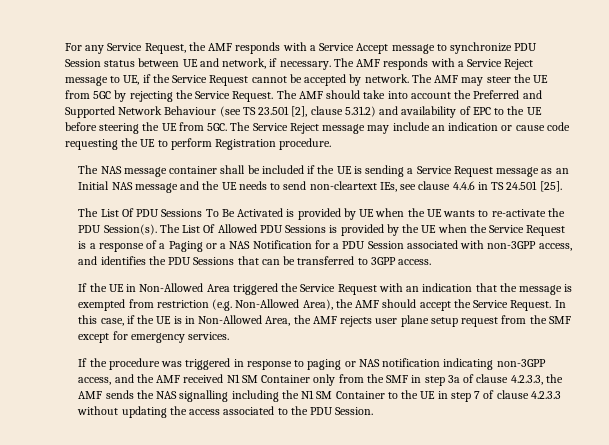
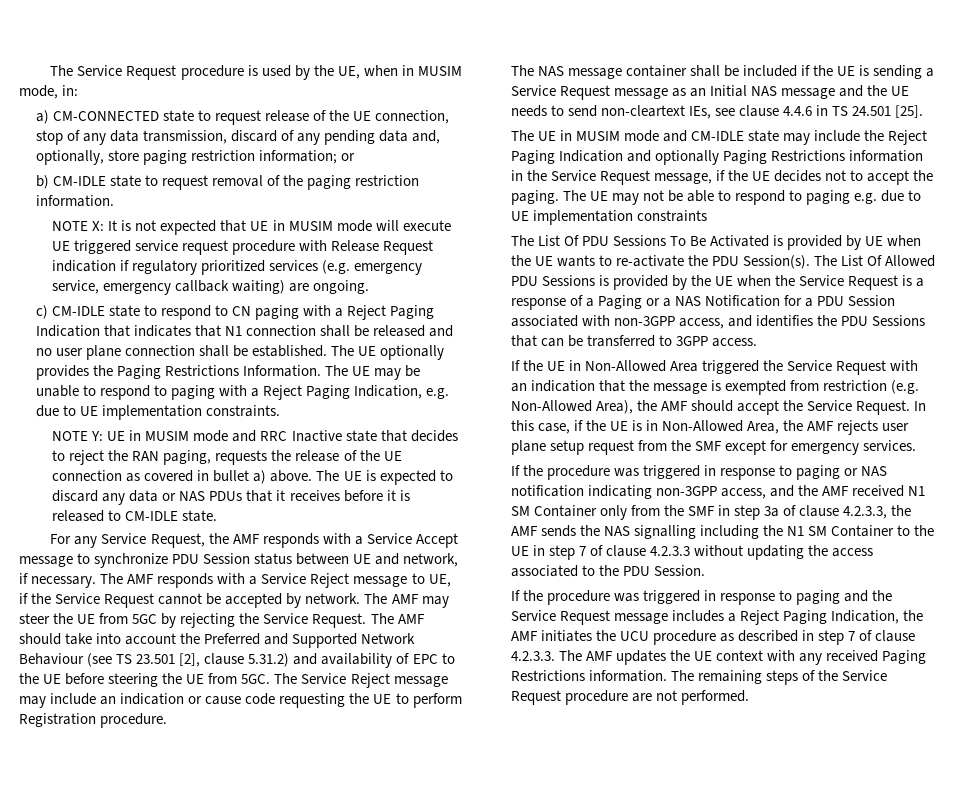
+ The Service Request procedure is used by the UE, when in MUSIM mode, in:
+ a) CM-CONNECTED state to request release of the UE connection, stop of any data transmission, discard of any pending data and, optionally, store paging restriction information; or
+ b) CM-IDLE state to request removal of the paging restriction information.
+ NOTE X: It is not expected that UE in MUSIM mode will execute UE triggered service request procedure with Release Request indication if regulatory prioritized services (e.g. emergency service, emergency callback waiting) are ongoing.
+ c) CM-IDLE state to respond to CN paging with a Reject Paging Indication that indicates that N1 connection shall be released and no user plane connection shall be established. The UE optionally provides the Paging Restrictions Information. The UE may be unable to respond to paging with a Reject Paging Indication, e.g. due to UE implementation constraints.
+ NOTE Y: UE in MUSIM mode and RRC Inactive state that decides to reject the RAN paging, requests the release of the UE connection as covered in bullet a) above. The UE is expected to discard any data or NAS PDUs that it receives before it is released to CM-IDLE state.
+ The UE in MUSIM mode and CM-IDLE state may include the Reject Paging Indication and optionally Paging Restrictions information in the Service Request message, if the UE decides not to accept the paging. The UE may not be able to respond to paging e.g. due to UE implementation constraints
+ If the procedure was triggered in response to paging and the Service Request message includes a Reject Paging Indication, the AMF initiates the UCU procedure as described in step 7 of clause 4.2.3.3. The AMF updates the UE context with any received Paging Restrictions information. The remaining steps of the Service Request procedure are not performed.

